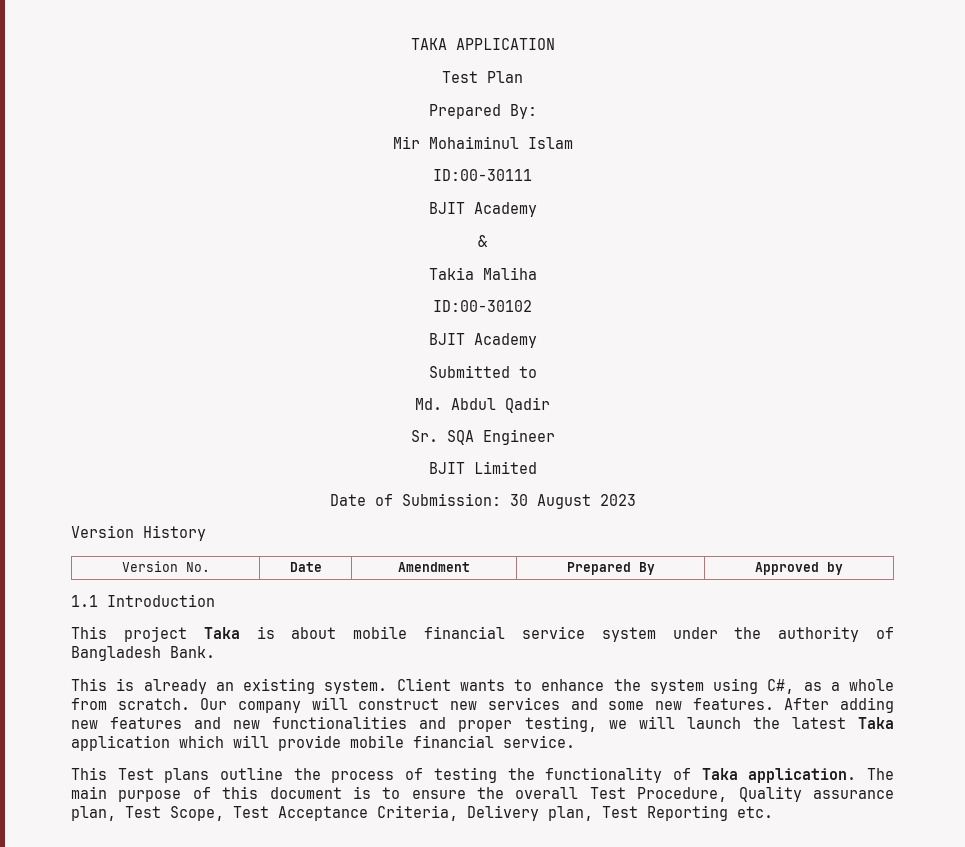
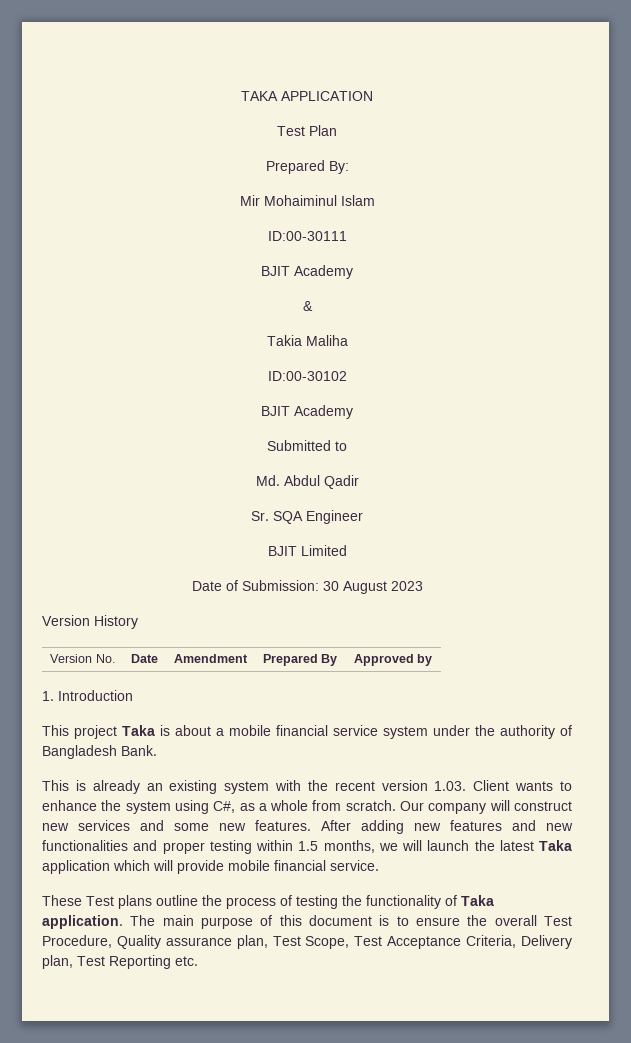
- 1.1 Introduction
+ 1. Introduction
- This project Taka is about mobile financial service system under the authority of Bangladesh Bank.
+ This project Taka is about a mobile financial service system under the authority of Bangladesh Bank.
- This is already an existing system. Client wants to enhance the system using C#, as a whole from scratch.
+ This is already an existing system with the recent version 1.03. Client wants to enhance the system using C#, as a whole from scratch.
- After adding new features and new functionalities and proper testing, we will launch the latest Taka application which will provide mobile financial service.
+ After adding new features and new functionalities and proper testing within 1.5 months, we will launch the latest Taka application which will provide mobile financial service.
- This Test plans outline the process of testing the functionality of Taka application.
+ These Test plans outline the process of testing the functionality of Taka application.

